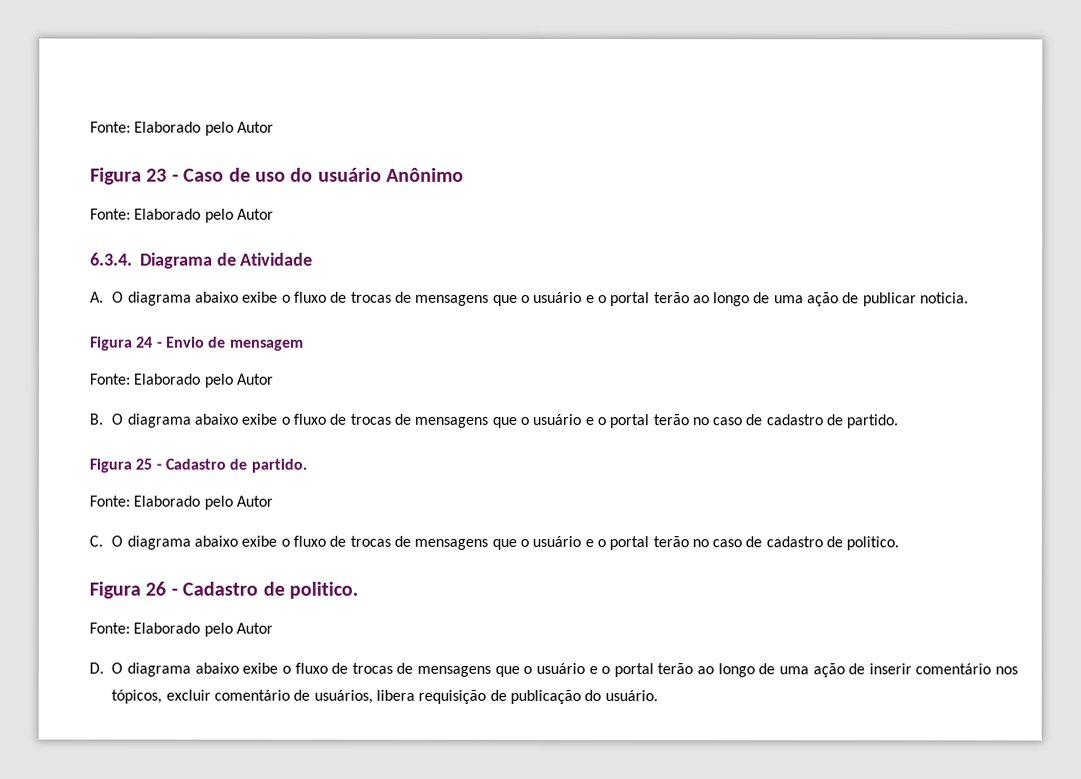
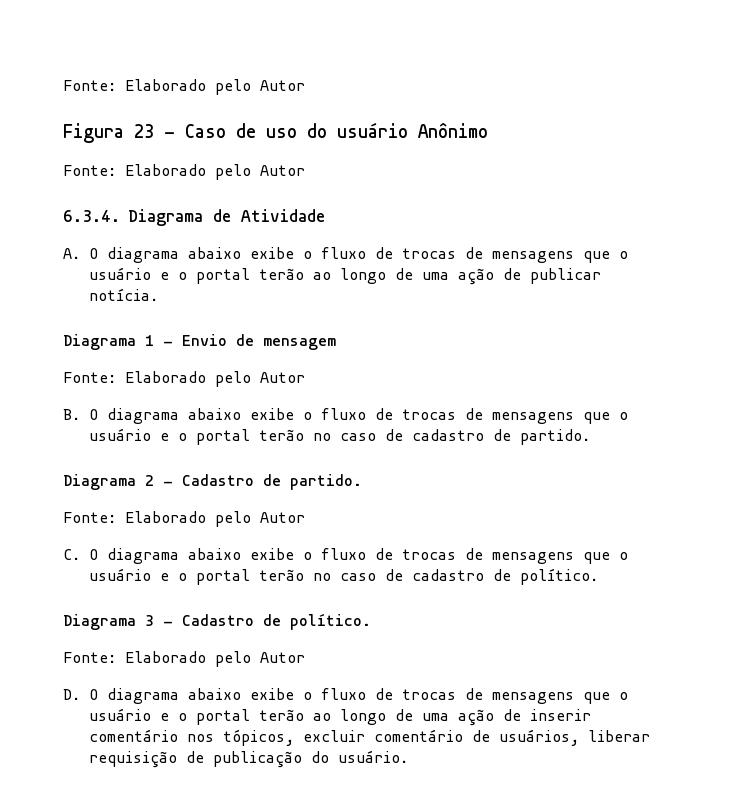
- A. O diagrama abaixo exibe o fluxo de trocas de mensagens que o usuário e o portal terão ao longo de uma ação de publicar noticia.
- Figura 24 - Envio de mensagem
+ A. O diagrama abaixo exibe o fluxo de trocas de mensagens que o usuário e o portal terão ao longo de uma ação de publicar notícia.
+ Diagrama 1 - Envio de mensagem
- Figura 25 - Cadastro de partido.
+ Diagrama 2 - Cadastro de partido.
- C. O diagrama abaixo exibe o fluxo de trocas de mensagens que o usuário e o portal terão no caso de cadastro de politico.
- Figura 26 - Cadastro de politico.
+ C. O diagrama abaixo exibe o fluxo de trocas de mensagens que o usuário e o portal terão no caso de cadastro de político.
+ Diagrama 3 - Cadastro de político.
- D. O diagrama abaixo exibe o fluxo de trocas de mensagens que o usuário e o portal terão ao longo de uma ação de inserir comentário nos tópicos, excluir comentário de usuários, libera requisição de publicação do usuário.
+ D. O diagrama abaixo exibe o fluxo de trocas de mensagens que o usuário e o portal terão ao longo de uma ação de inserir comentário nos tópicos, excluir comentário de usuários, liberar requisição de publicação do usuário.

